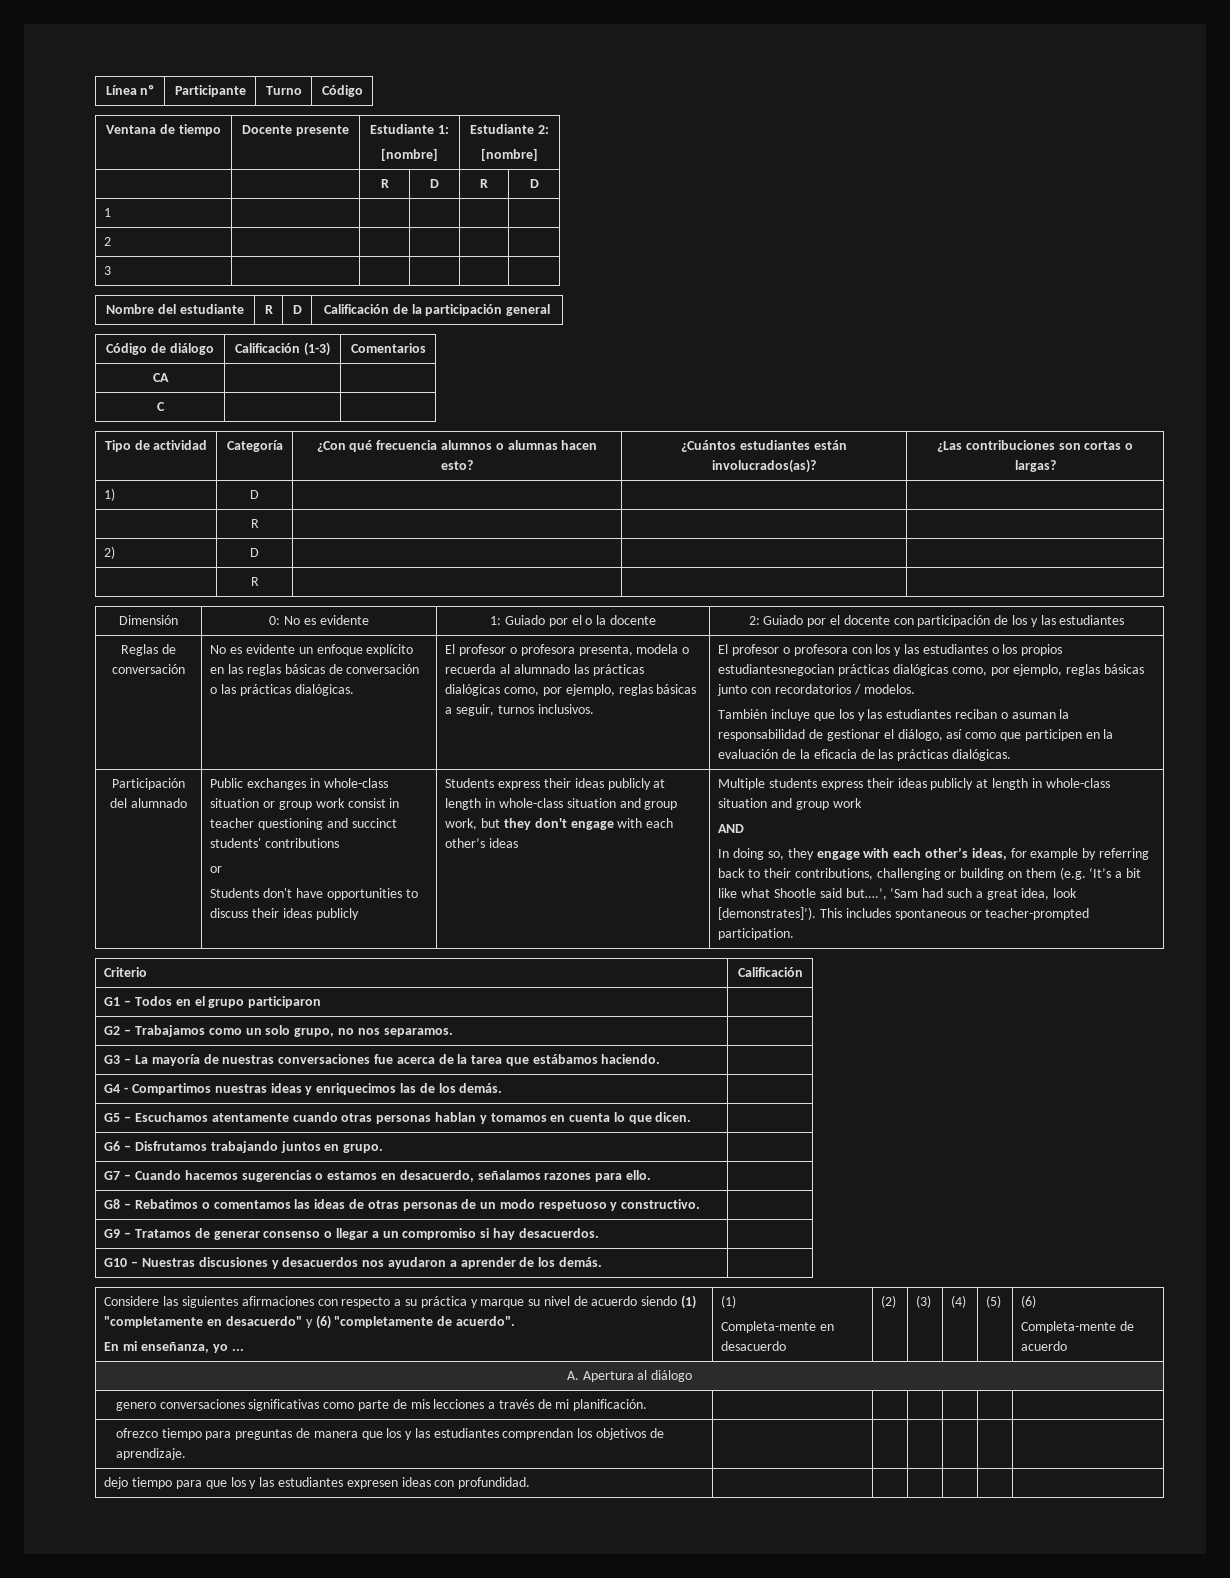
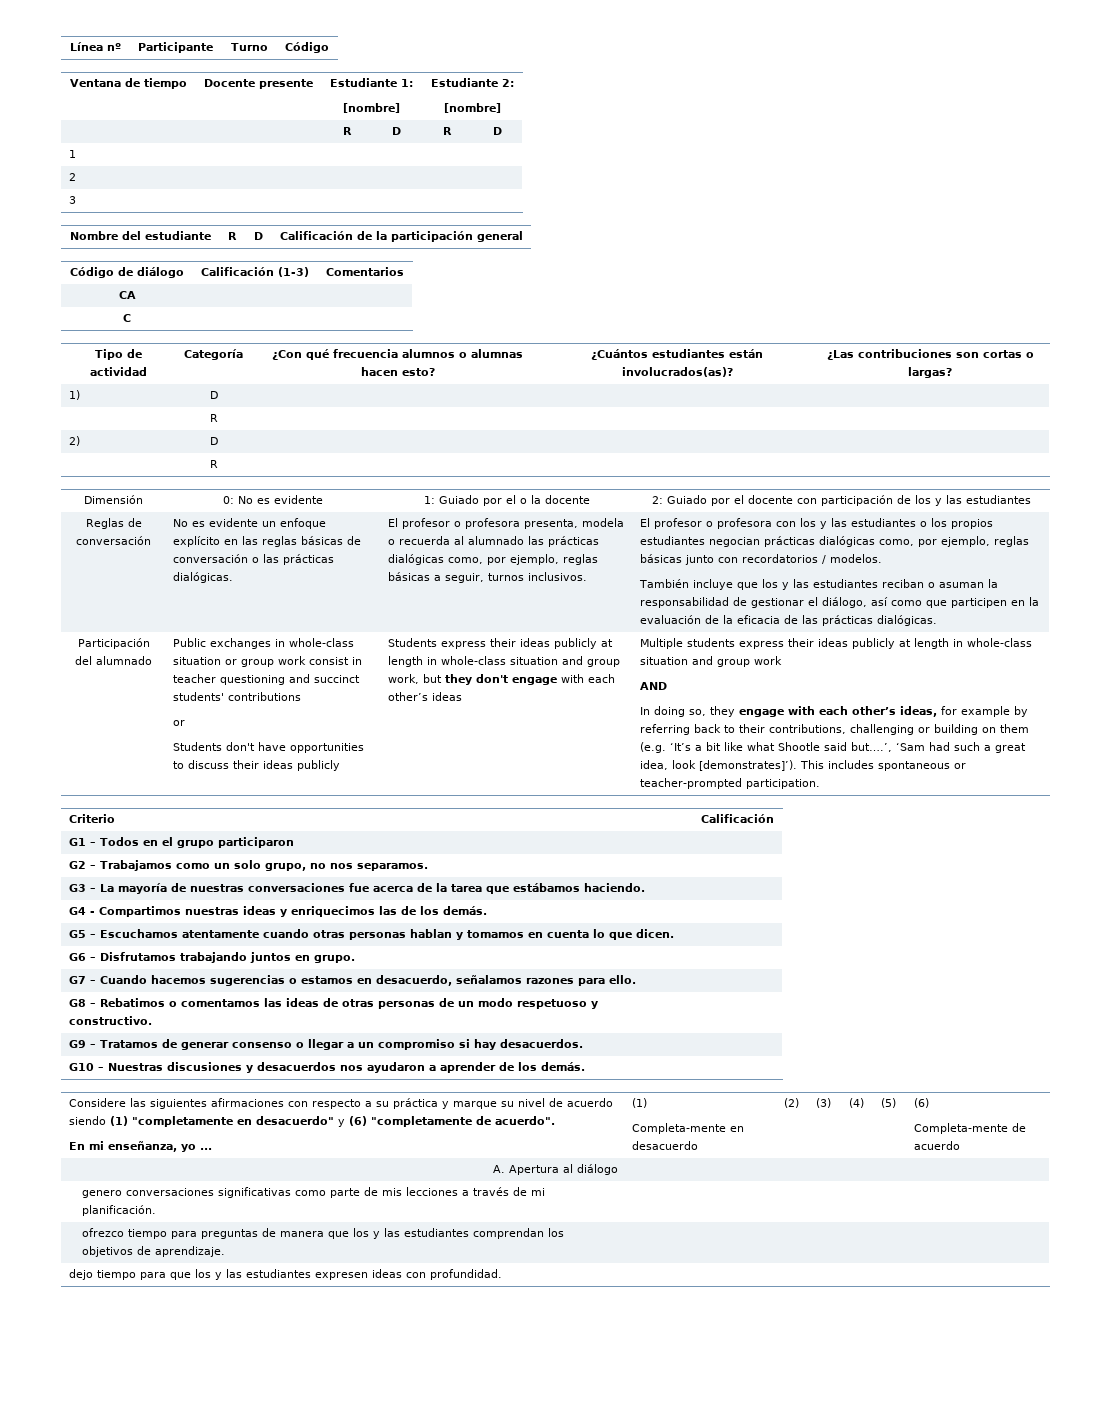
- El profesor o profesora con los y las estudiantes o los propios estudiantesnegocian prácticas dialógicas como, por ejemplo, reglas básicas junto con recordatorios / modelos.
+ El profesor o profesora con los y las estudiantes o los propios estudiantes negocian prácticas dialógicas como, por ejemplo, reglas básicas junto con recordatorios / modelos.

